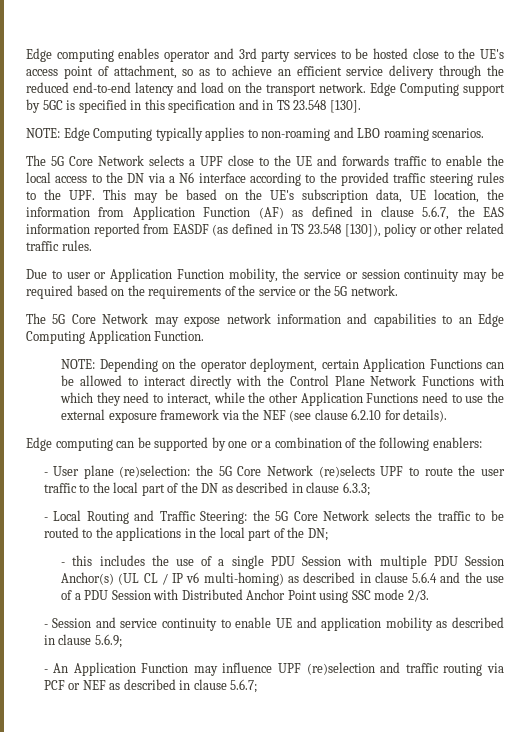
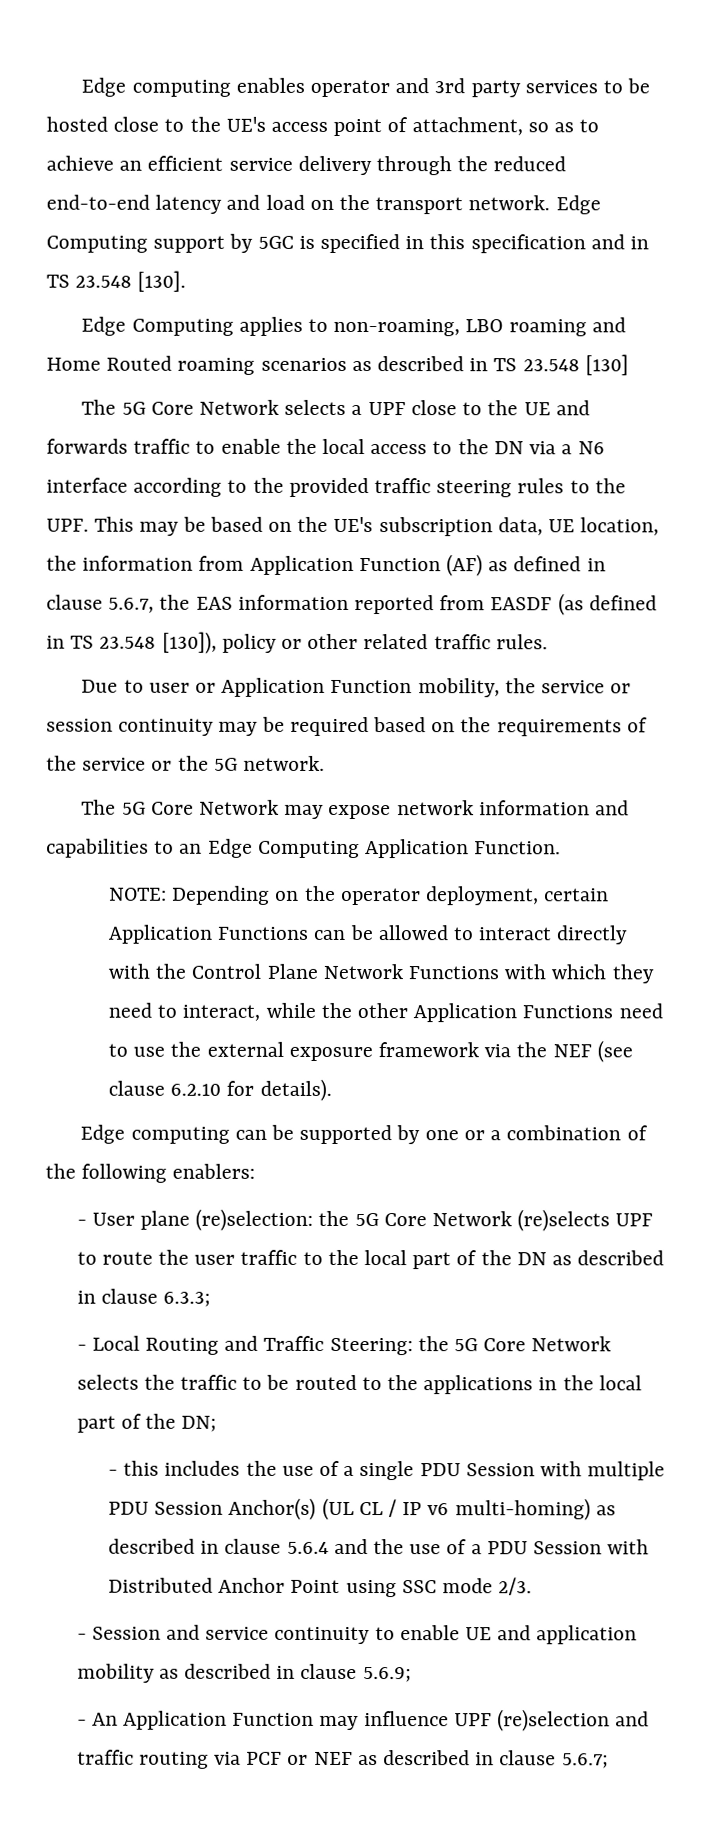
- NOTE: Edge Computing typically applies to non-roaming and LBO roaming scenarios.
+ Edge Computing applies to non-roaming, LBO roaming and Home Routed roaming scenarios as described in TS 23.548 [130]

